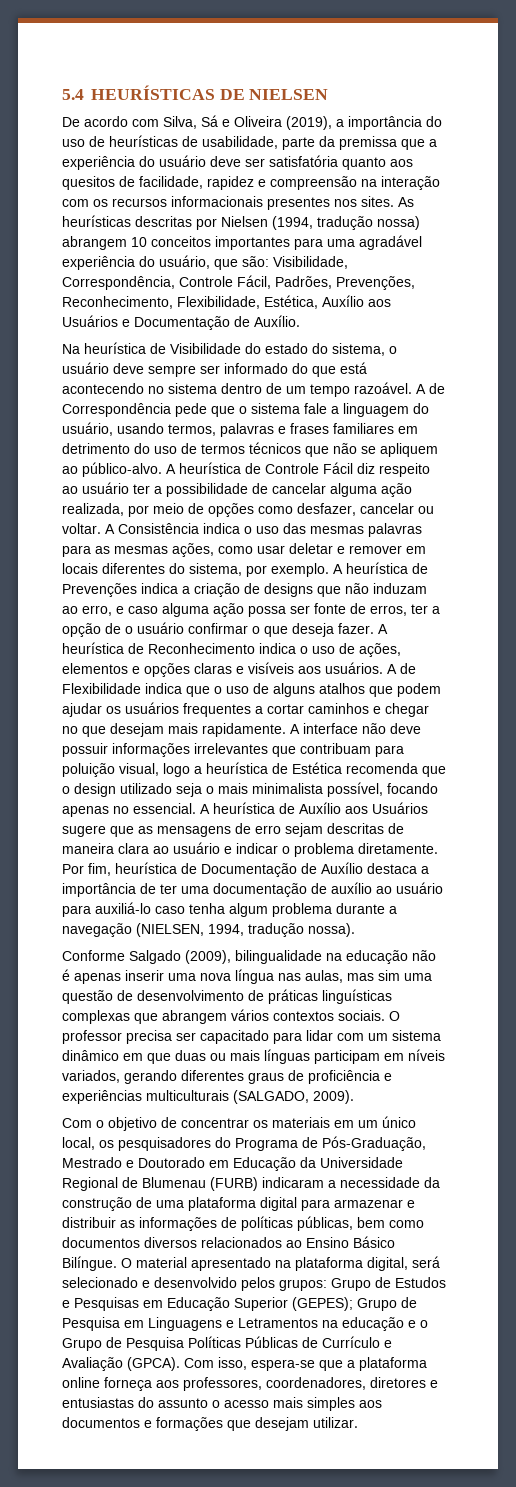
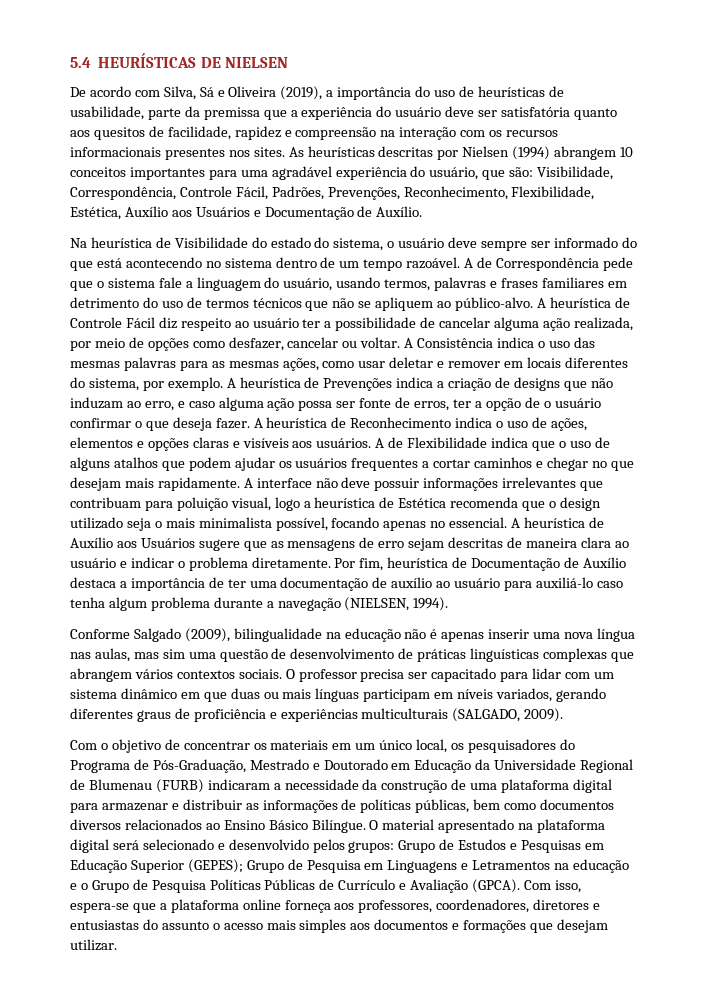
- As heurísticas descritas por Nielsen (1994, tradução nossa) abrangem 10 conceitos importantes para uma agradável experiência do usuário, que são: Visibilidade, Correspondência, Controle Fácil, Padrões, Prevenções, Reconhecimento, Flexibilidade, Estética, Auxílio aos Usuários e Documentação de Auxílio.
+ As heurísticas descritas por Nielsen (1994) abrangem 10 conceitos importantes para uma agradável experiência do usuário, que são: Visibilidade, Correspondência, Controle Fácil, Padrões, Prevenções, Reconhecimento, Flexibilidade, Estética, Auxílio aos Usuários e Documentação de Auxílio.
- Por fim, heurística de Documentação de Auxílio destaca a importância de ter uma documentação de auxílio ao usuário para auxiliá-lo caso tenha algum problema durante a navegação (NIELSEN, 1994, tradução nossa).
+ Por fim, heurística de Documentação de Auxílio destaca a importância de ter uma documentação de auxílio ao usuário para auxiliá-lo caso tenha algum problema durante a navegação (NIELSEN, 1994).
- O material apresentado na plataforma digital, será selecionado e desenvolvido pelos grupos: Grupo de Estudos e Pesquisas em Educação Superior (GEPES); Grupo de Pesquisa em Linguagens e Letramentos na educação e o Grupo de Pesquisa Políticas Públicas de Currículo e Avaliação (GPCA).
+ O material apresentado na plataforma digital será selecionado e desenvolvido pelos grupos: Grupo de Estudos e Pesquisas em Educação Superior (GEPES); Grupo de Pesquisa em Linguagens e Letramentos na educação e o Grupo de Pesquisa Políticas Públicas de Currículo e Avaliação (GPCA).

